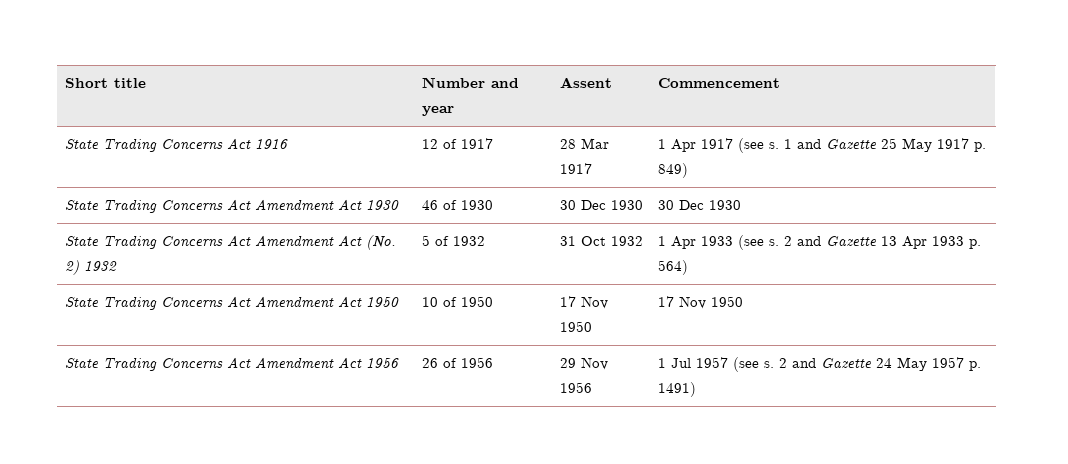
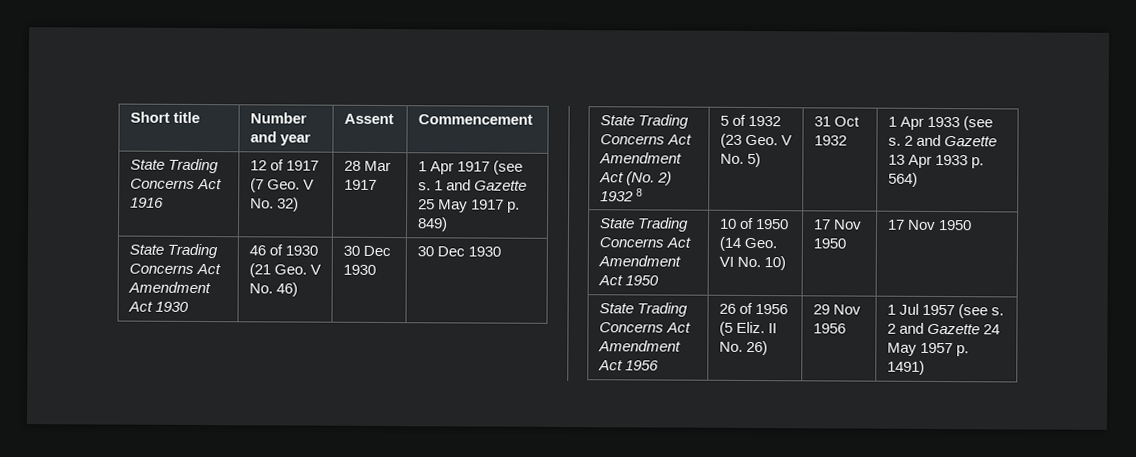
- State Trading Concerns Act 1916 | 12 of 1917 | 28 Mar 1917 | 1 Apr 1917 (see s. 1 and Gazette 25 May 1917 p. 849)
+ State Trading Concerns Act 1916 | 12 of 1917 (7 Geo. V No. 32) | 28 Mar 1917 | 1 Apr 1917 (see s. 1 and Gazette 25 May 1917 p. 849)
- State Trading Concerns Act Amendment Act 1930 | 46 of 1930 | 30 Dec 1930 | 30 Dec 1930
+ State Trading Concerns Act Amendment Act 1930 | 46 of 1930 (21 Geo. V No. 46) | 30 Dec 1930 | 30 Dec 1930
- State Trading Concerns Act Amendment Act (No. 2) 1932 | 5 of 1932 | 31 Oct 1932 | 1 Apr 1933 (see s. 2 and Gazette 13 Apr 1933 p. 564)
+ State Trading Concerns Act Amendment Act (No. 2) 1932 8 | 5 of 1932 (23 Geo. V No. 5) | 31 Oct 1932 | 1 Apr 1933 (see s. 2 and Gazette 13 Apr 1933 p. 564)
- State Trading Concerns Act Amendment Act 1950 | 10 of 1950 | 17 Nov 1950 | 17 Nov 1950
+ State Trading Concerns Act Amendment Act 1950 | 10 of 1950 (14 Geo. VI No. 10) | 17 Nov 1950 | 17 Nov 1950
- State Trading Concerns Act Amendment Act 1956 | 26 of 1956 | 29 Nov 1956 | 1 Jul 1957 (see s. 2 and Gazette 24 May 1957 p. 1491)
+ State Trading Concerns Act Amendment Act 1956 | 26 of 1956 (5 Eliz. II No. 26) | 29 Nov 1956 | 1 Jul 1957 (see s. 2 and Gazette 24 May 1957 p. 1491)

